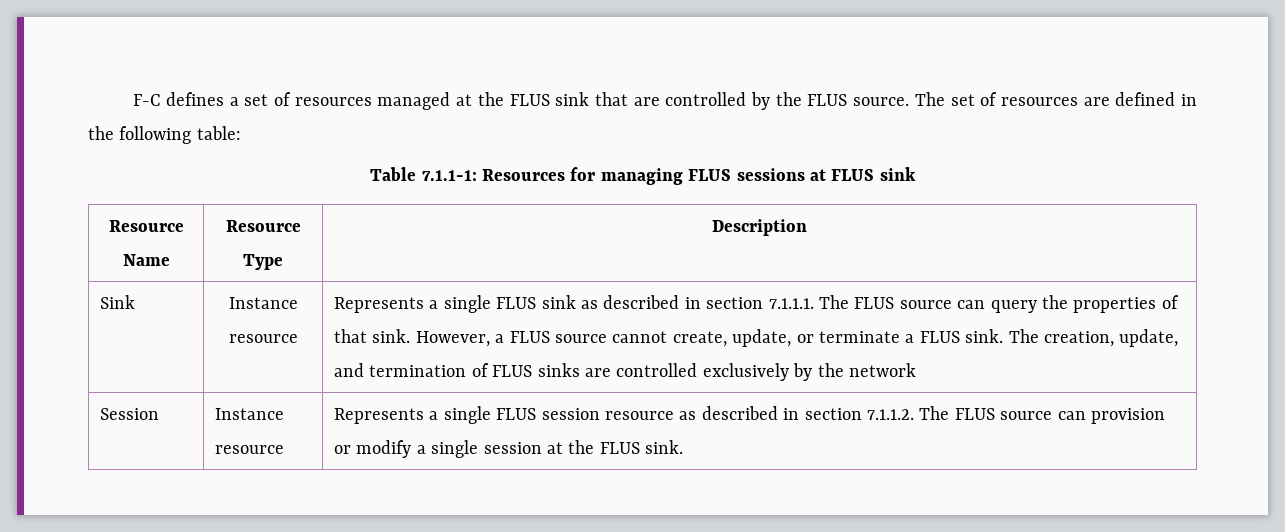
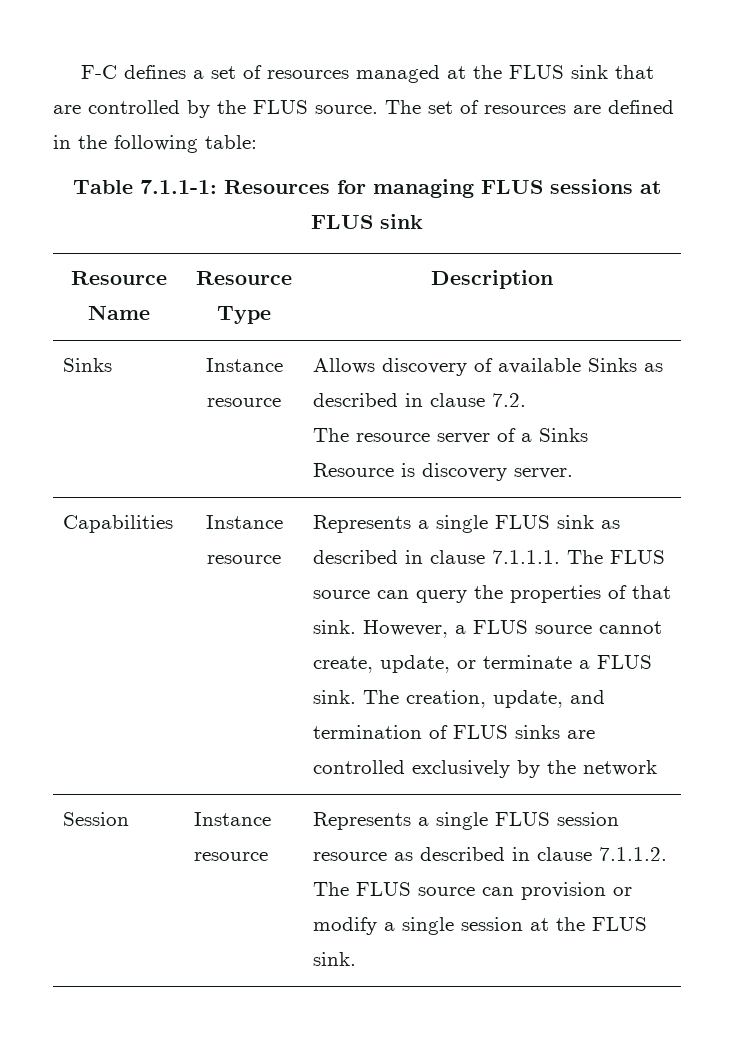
- Sink
+ Sinks | Instance resource | Allows discovery of available Sinks as described in clause 7.2.
+ The resource server of a Sinks Resource is discovery server.
+ Capabilities
- Represents a single FLUS sink as described in section 7.1.1.1. The FLUS source can query the properties of that sink.
+ Represents a single FLUS sink as described in clause 7.1.1.1. The FLUS source can query the properties of that sink.
- Session | Instance resource | Represents a single FLUS session resource as described in section 7.1.1.2. The FLUS source can provision or modify a single session at the FLUS sink.
+ Session | Instance resource | Represents a single FLUS session resource as described in clause 7.1.1.2. The FLUS source can provision or modify a single session at the FLUS sink.

